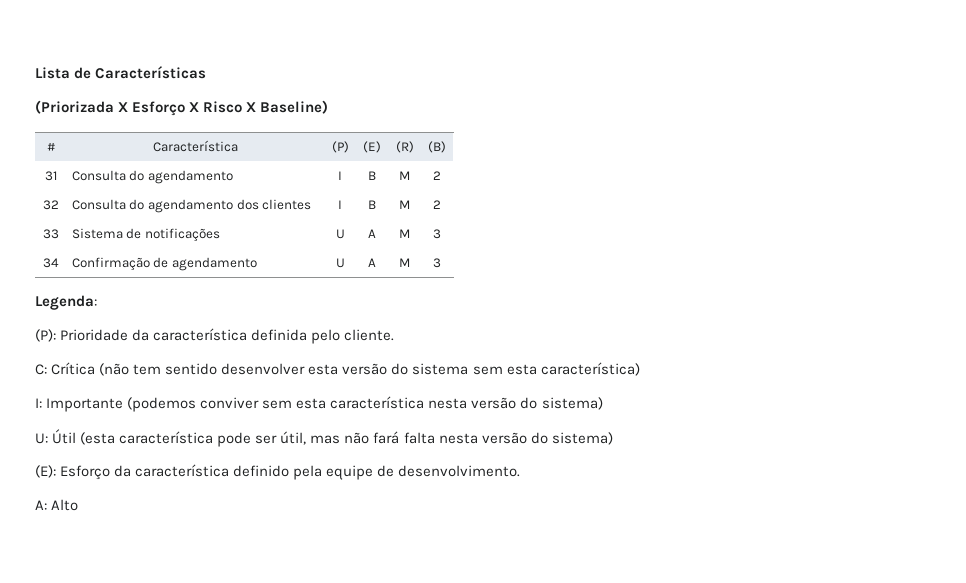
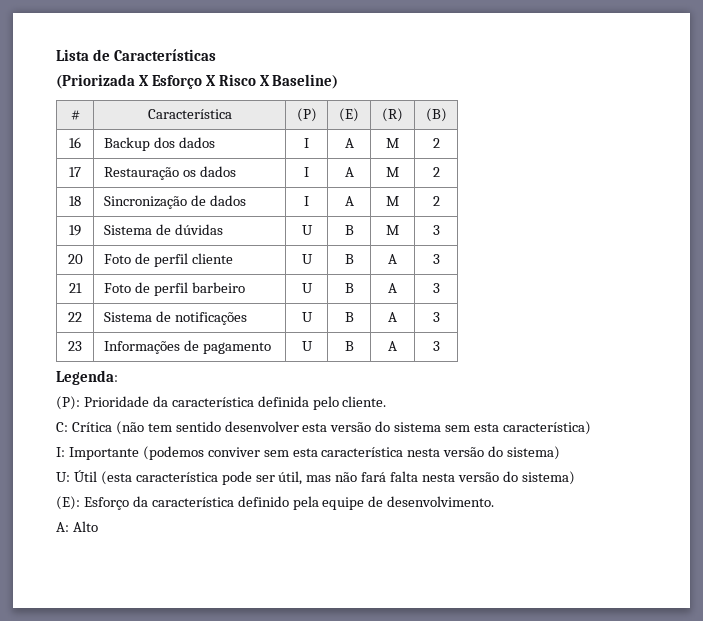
- 31 | Consulta do agendamento | I | B | M | 2
- 32 | Consulta do agendamento dos clientes | I | B | M | 2
- 33 | Sistema de notificações | U | A | M | 3
- 34 | Confirmação de agendamento | U | A | M | 3
+ 16 | Backup dos dados | I | A | M | 2
+ 17 | Restauração os dados | I | A | M | 2
+ 18 | Sincronização de dados | I | A | M | 2
+ 19 | Sistema de dúvidas | U | B | M | 3
+ 20 | Foto de perfil cliente | U | B | A | 3
+ 21 | Foto de perfil barbeiro | U | B | A | 3
+ 22 | Sistema de notificações | U | B | A | 3
+ 23 | Informações de pagamento | U | B | A | 3

